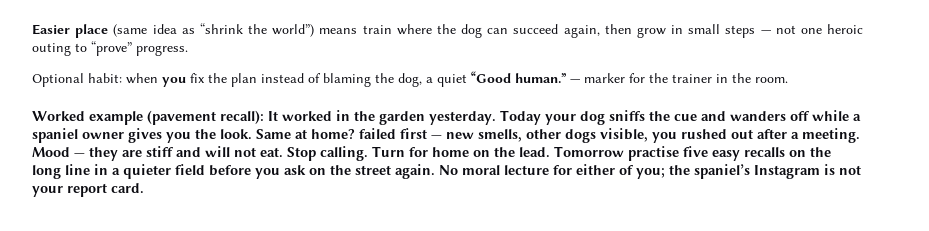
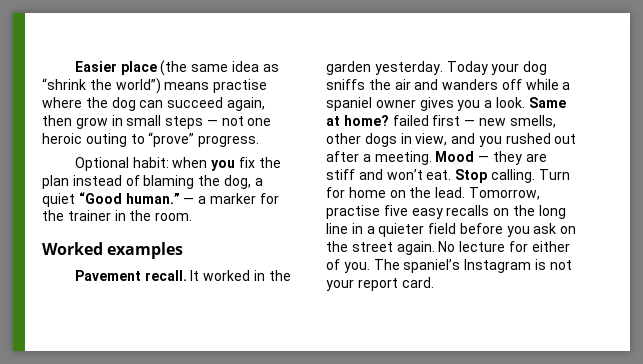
- Easier place (same idea as “shrink the world”) means train where the dog can succeed again, then grow in small steps — not one heroic outing to “prove” progress.
+ Easier place (the same idea as “shrink the world”) means practise where the dog can succeed again, then grow in small steps — not one heroic outing to “prove” progress.
- — marker for the trainer in the room.
+ — a marker for the trainer in the room.
- Worked example (pavement recall): It worked in the garden yesterday.
+ Worked examples
+ Pavement recall. It worked in the garden yesterday.
- Today your dog sniffs the cue and wanders off while a spaniel owner gives you the look.
+ Today your dog sniffs the air and wanders off while a spaniel owner gives you a look.
- Same at home? failed first — new smells, other dogs visible, you rushed out after a meeting.
+ Same at home? failed first — new smells, other dogs in view, and you rushed out after a meeting.
- Mood — they are stiff and will not eat.
+ Mood — they are stiff and won’t eat.
- Tomorrow practise five easy recalls on the long line in a quieter field before you ask on the street again.
+ Tomorrow, practise five easy recalls on the long line in a quieter field before you ask on the street again.
- No moral lecture for either of you; the spaniel’s Instagram is not your report card.
+ No lecture for either of you. The spaniel’s Instagram is not your report card.

